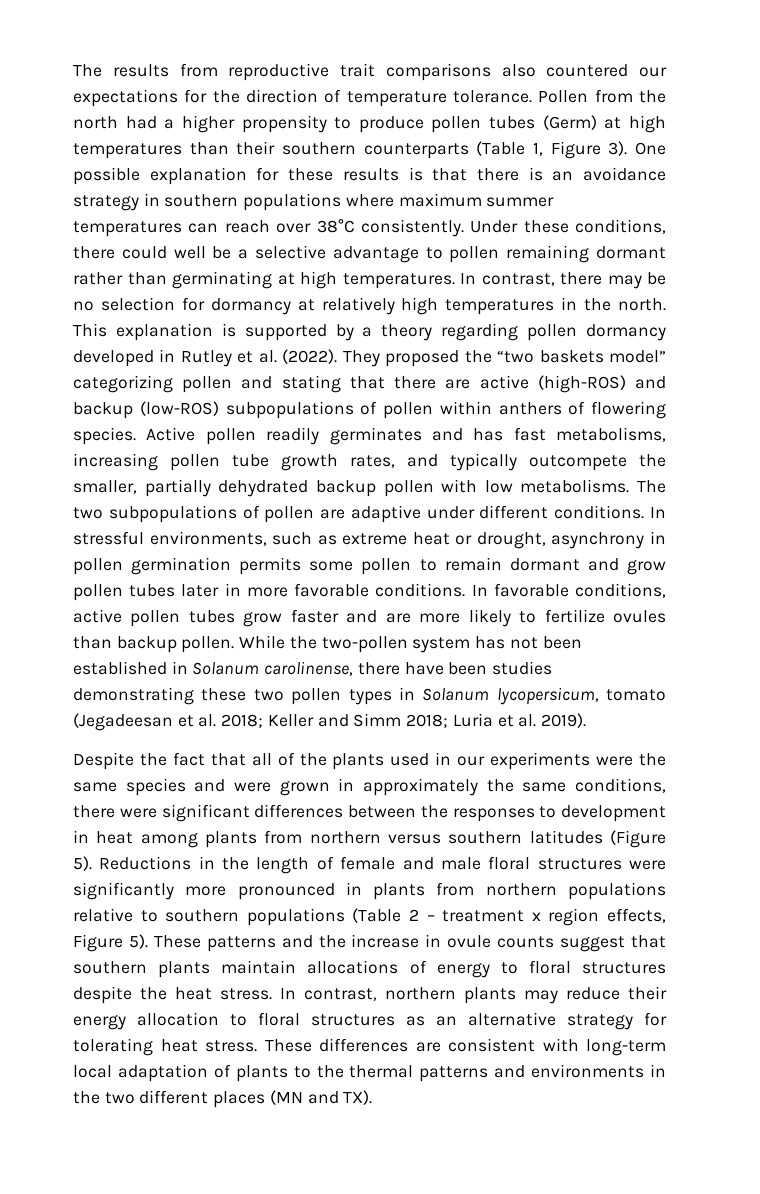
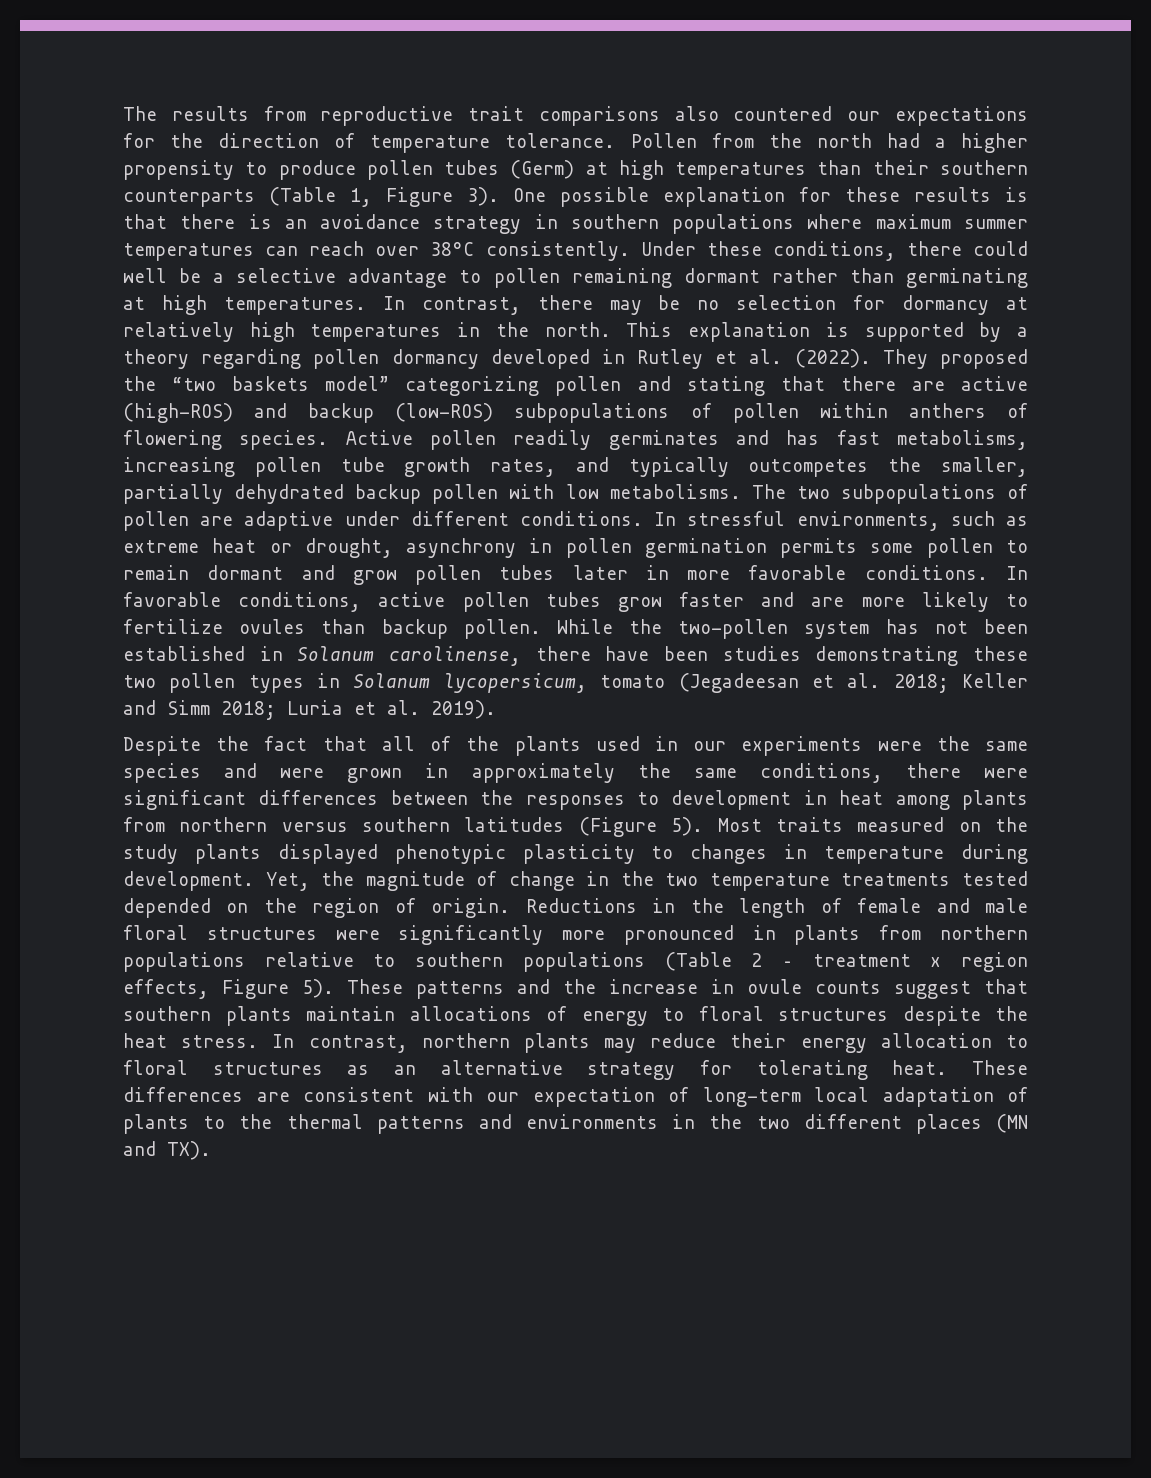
- Active pollen readily germinates and has fast metabolisms, increasing pollen tube growth rates, and typically outcompete the smaller, partially dehydrated backup pollen with low metabolisms.
+ Active pollen readily germinates and has fast metabolisms, increasing pollen tube growth rates, and typically outcompetes the smaller, partially dehydrated backup pollen with low metabolisms.
+ Most traits measured on the study plants displayed phenotypic plasticity to changes in temperature during development. Yet, the magnitude of change in the two temperature treatments tested depended on the region of origin.
- In contrast, northern plants may reduce their energy allocation to floral structures as an alternative strategy for tolerating heat stress.
+ In contrast, northern plants may reduce their energy allocation to floral structures as an alternative strategy for tolerating heat.
- These differences are consistent with long-term local adaptation of plants to the thermal patterns and environments in the two different places (MN and TX).
+ These differences are consistent with our expectation of long-term local adaptation of plants to the thermal patterns and environments in the two different places (MN and TX).

